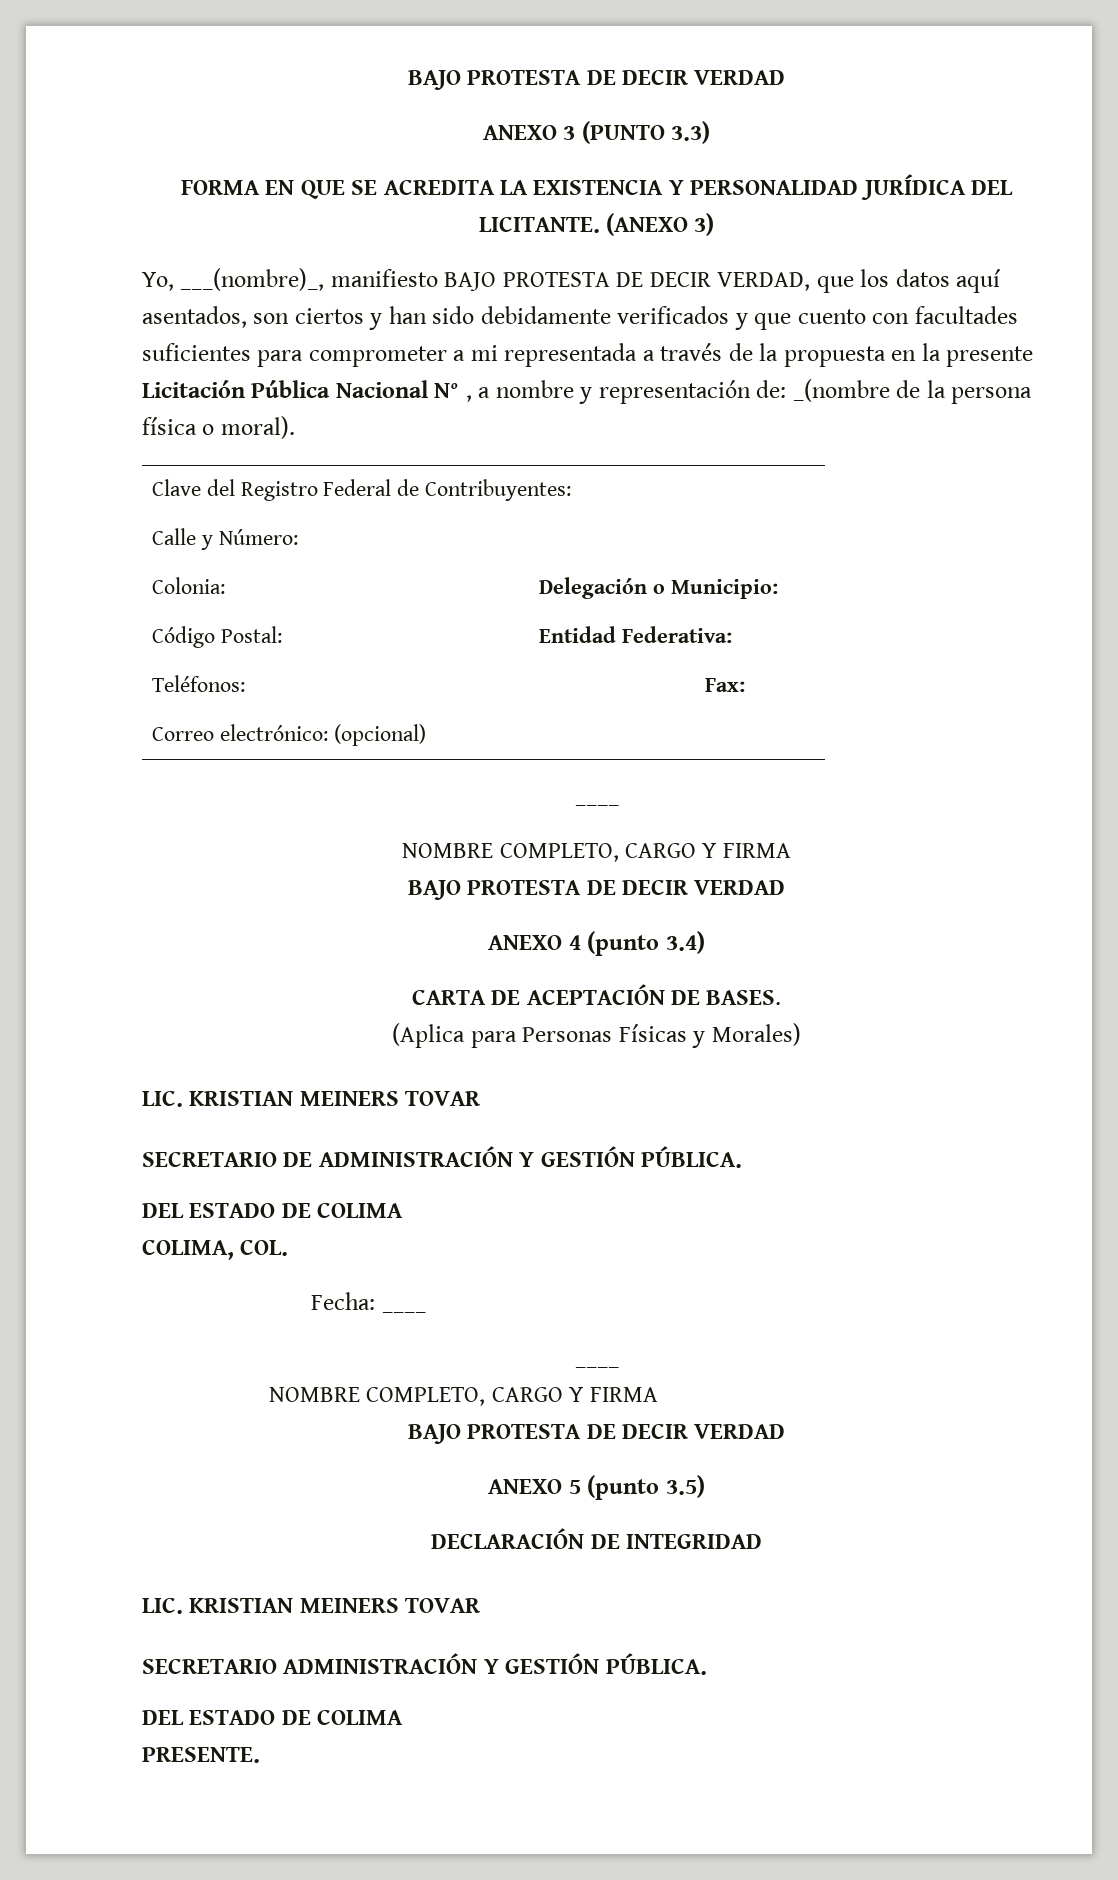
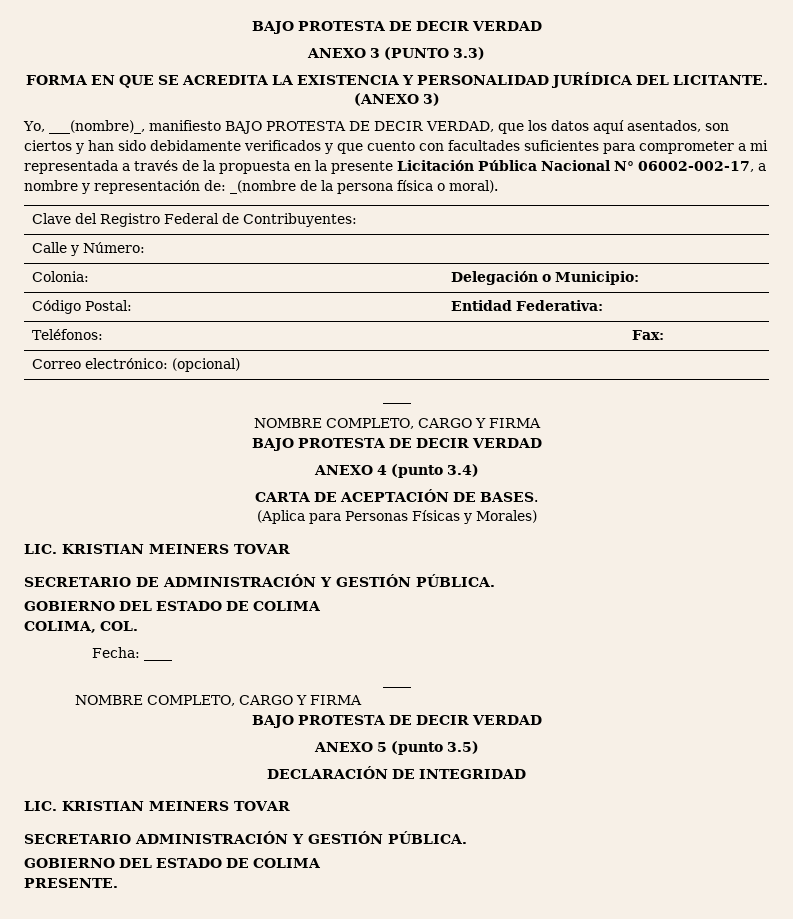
- Yo, ___(nombre)_, manifiesto BAJO PROTESTA DE DECIR VERDAD, que los datos aquí asentados, son ciertos y han sido debidamente verificados y que cuento con facultades suficientes para comprometer a mi representada a través de la propuesta en la presente Licitación Pública Nacional N° , a nombre y representación de: _(nombre de la persona física o moral).
+ Yo, ___(nombre)_, manifiesto BAJO PROTESTA DE DECIR VERDAD, que los datos aquí asentados, son ciertos y han sido debidamente verificados y que cuento con facultades suficientes para comprometer a mi representada a través de la propuesta en la presente Licitación Pública Nacional N° 06002-002-17, a nombre y representación de: _(nombre de la persona física o moral).
  SECRETARIO DE ADMINISTRACIÓN Y GESTIÓN PÚBLICA.
- DEL ESTADO DE COLIMA
+ GOBIERNO DEL ESTADO DE COLIMA
  SECRETARIO ADMINISTRACIÓN Y GESTIÓN PÚBLICA.
- DEL ESTADO DE COLIMA
+ GOBIERNO DEL ESTADO DE COLIMA

